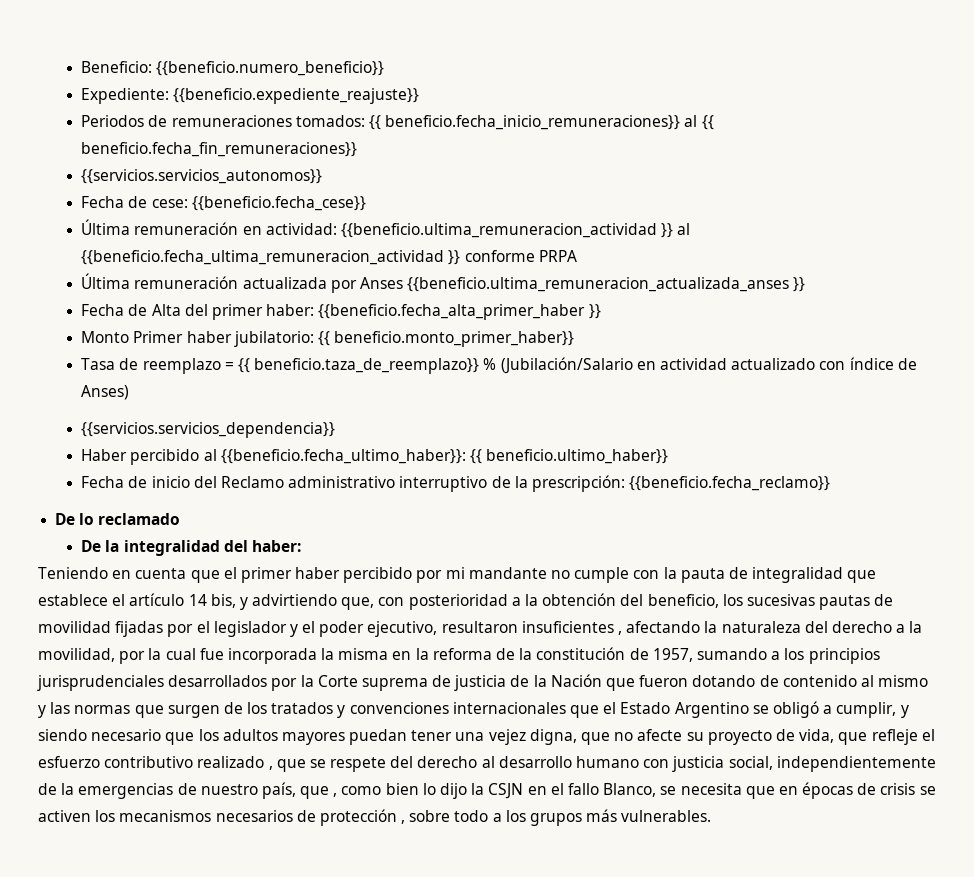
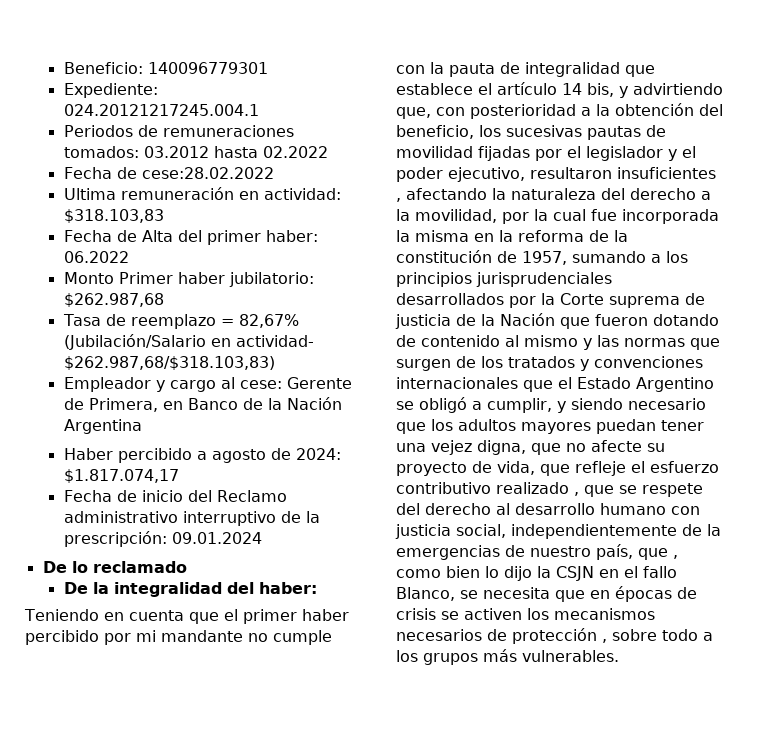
- Beneficio: {{beneficio.numero_beneficio}}
+ Beneficio: 140096779301
- Expediente: {{beneficio.expediente_reajuste}}
+ Expediente: 024.20121217245.004.1
- Periodos de remuneraciones tomados: {{ beneficio.fecha_inicio_remuneraciones}} al {{ beneficio.fecha_fin_remuneraciones}}
- {{servicios.servicios_autonomos}}
- Fecha de cese: {{beneficio.fecha_cese}}
- Última remuneración en actividad: {{beneficio.ultima_remuneracion_actividad }} al {{beneficio.fecha_ultima_remuneracion_actividad }} conforme PRPA
- Última remuneración actualizada por Anses {{beneficio.ultima_remuneracion_actualizada_anses }}
+ Periodos de remuneraciones tomados: 03.2012 hasta 02.2022
+ Fecha de cese:28.02.2022
+ Ultima remuneración en actividad: $318.103,83
- Fecha de Alta del primer haber: {{beneficio.fecha_alta_primer_haber }}
+ Fecha de Alta del primer haber: 06.2022
- Monto Primer haber jubilatorio: {{ beneficio.monto_primer_haber}}
+ Monto Primer haber jubilatorio: $262.987,68
- Tasa de reemplazo = {{ beneficio.taza_de_reemplazo}} % (Jubilación/Salario en actividad actualizado con índice de Anses)
- {{servicios.servicios_dependencia}}
- Haber percibido al {{beneficio.fecha_ultimo_haber}}: {{ beneficio.ultimo_haber}}
+ Tasa de reemplazo = 82,67% (Jubilación/Salario en actividad- $262.987,68/$318.103,83)
+ Empleador y cargo al cese: Gerente de Primera, en Banco de la Nación Argentina
+ Haber percibido a agosto de 2024: $1.817.074,17
- Fecha de inicio del Reclamo administrativo interruptivo de la prescripción: {{beneficio.fecha_reclamo}}
+ Fecha de inicio del Reclamo administrativo interruptivo de la prescripción: 09.01.2024

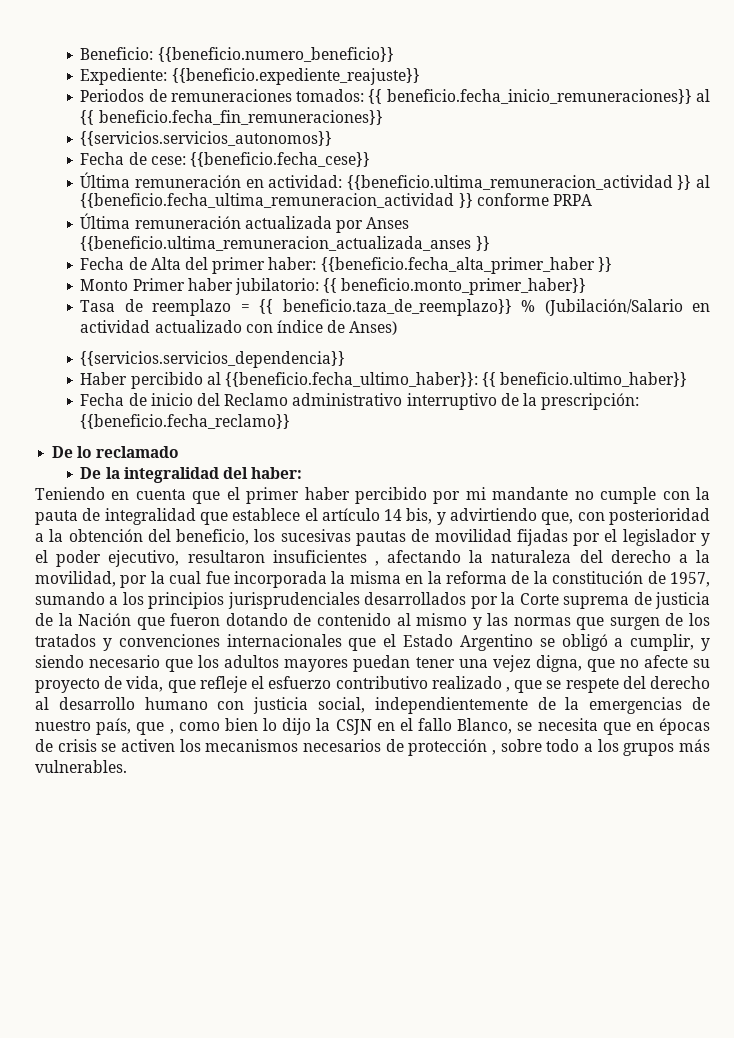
- Beneficio: 140096779301
+ Beneficio: {{beneficio.numero_beneficio}}
- Expediente: 024.20121217245.004.1
+ Expediente: {{beneficio.expediente_reajuste}}
- Periodos de remuneraciones tomados: 03.2012 hasta 02.2022
- Fecha de cese:28.02.2022
- Ultima remuneración en actividad: $318.103,83
+ Periodos de remuneraciones tomados: {{ beneficio.fecha_inicio_remuneraciones}} al {{ beneficio.fecha_fin_remuneraciones}}
+ {{servicios.servicios_autonomos}}
+ Fecha de cese: {{beneficio.fecha_cese}}
+ Última remuneración en actividad: {{beneficio.ultima_remuneracion_actividad }} al {{beneficio.fecha_ultima_remuneracion_actividad }} conforme PRPA
+ Última remuneración actualizada por Anses {{beneficio.ultima_remuneracion_actualizada_anses }}
- Fecha de Alta del primer haber: 06.2022
+ Fecha de Alta del primer haber: {{beneficio.fecha_alta_primer_haber }}
- Monto Primer haber jubilatorio: $262.987,68
+ Monto Primer haber jubilatorio: {{ beneficio.monto_primer_haber}}
- Tasa de reemplazo = 82,67% (Jubilación/Salario en actividad- $262.987,68/$318.103,83)
- Empleador y cargo al cese: Gerente de Primera, en Banco de la Nación Argentina
- Haber percibido a agosto de 2024: $1.817.074,17
+ Tasa de reemplazo = {{ beneficio.taza_de_reemplazo}} % (Jubilación/Salario en actividad actualizado con índice de Anses)
+ {{servicios.servicios_dependencia}}
+ Haber percibido al {{beneficio.fecha_ultimo_haber}}: {{ beneficio.ultimo_haber}}
- Fecha de inicio del Reclamo administrativo interruptivo de la prescripción: 09.01.2024
+ Fecha de inicio del Reclamo administrativo interruptivo de la prescripción: {{beneficio.fecha_reclamo}}

